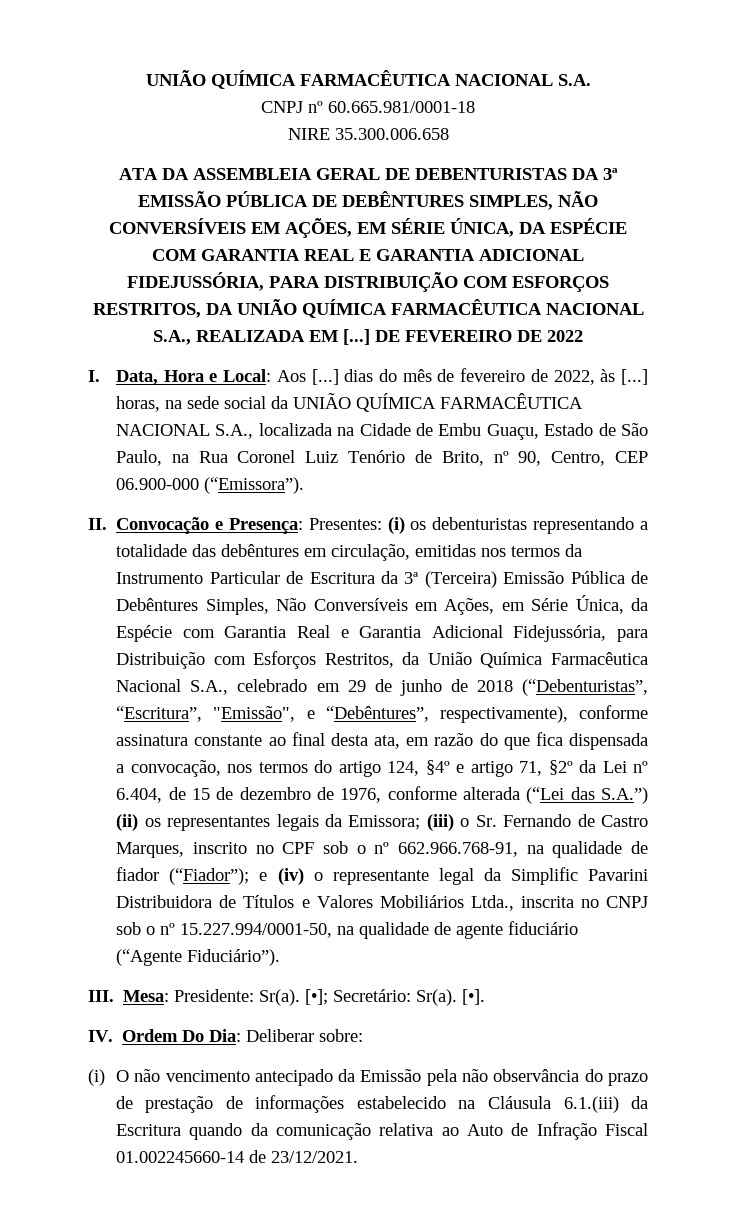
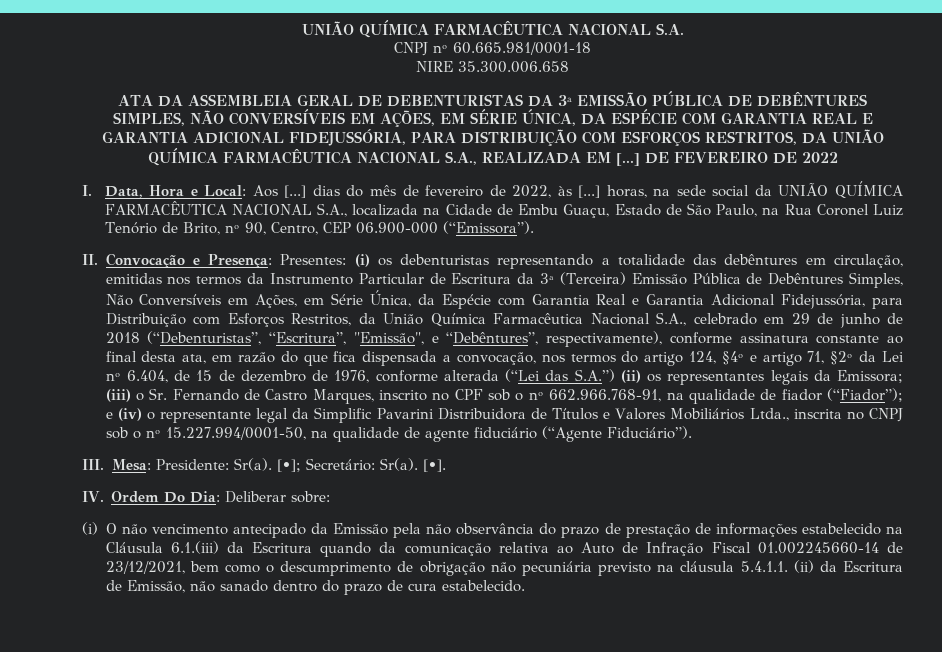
- (i) O não vencimento antecipado da Emissão pela não observância do prazo de prestação de informações estabelecido na Cláusula 6.1.(iii) da Escritura quando da comunicação relativa ao Auto de Infração Fiscal 01.002245660-14 de 23/12/2021.
+ (i) O não vencimento antecipado da Emissão pela não observância do prazo de prestação de informações estabelecido na Cláusula 6.1.(iii) da Escritura quando da comunicação relativa ao Auto de Infração Fiscal 01.002245660-14 de 23/12/2021, bem como o descumprimento de obrigação não pecuniária previsto na cláusula 5.4.1.1. (ii) da Escritura de Emissão, não sanado dentro do prazo de cura estabelecido.

